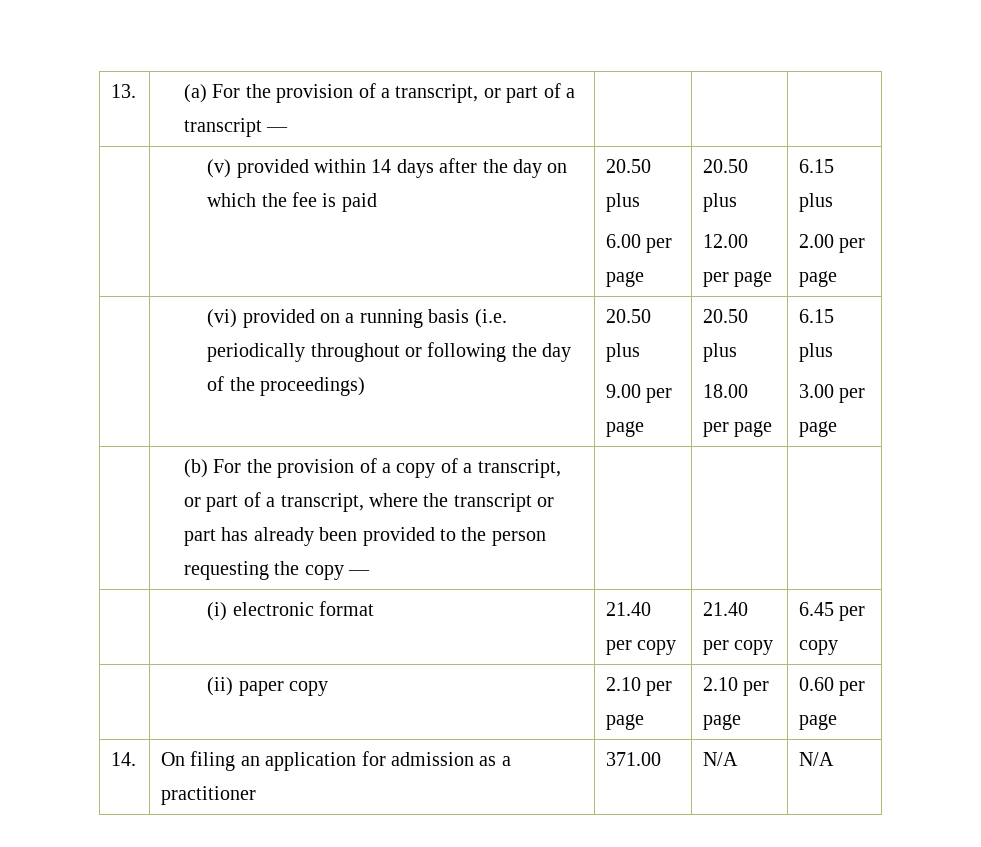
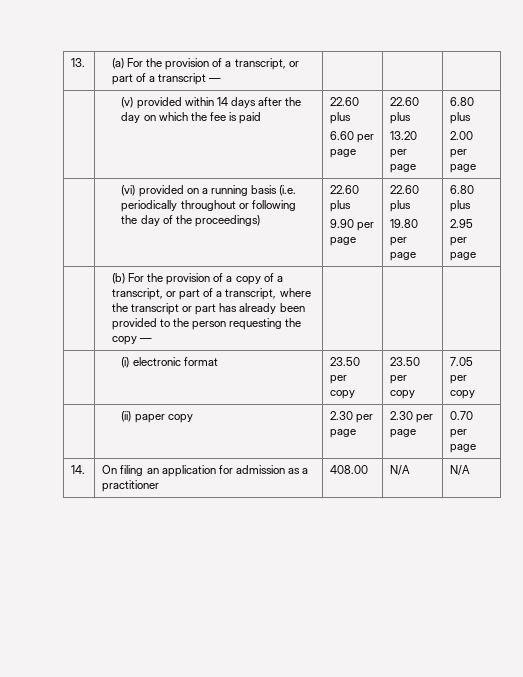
- | (v) provided within 14 days after the day on which the fee is paid | 20.50 plus
- 6.00 per page | 20.50 plus
- 12.00 per page | 6.15 plus
+ | (v) provided within 14 days after the day on which the fee is paid | 22.60 plus
+ 6.60 per page | 22.60 plus
+ 13.20 per page | 6.80 plus
- | (vi) provided on a running basis (i.e. periodically throughout or following the day of the proceedings) | 20.50 plus
- 9.00 per page | 20.50 plus
- 18.00 per page | 6.15 plus
- 3.00 per page
+ | (vi) provided on a running basis (i.e. periodically throughout or following the day of the proceedings) | 22.60 plus
+ 9.90 per page | 22.60 plus
+ 19.80 per page | 6.80 plus
+ 2.95 per page
- | (i) electronic format | 21.40 per copy | 21.40 per copy | 6.45 per copy
+ | (i) electronic format | 23.50 per copy | 23.50 per copy | 7.05 per copy
- | (ii) paper copy | 2.10 per page | 2.10 per page | 0.60 per page
+ | (ii) paper copy | 2.30 per page | 2.30 per page | 0.70 per page
- 14. | On filing an application for admission as a practitioner | 371.00 | N/A | N/A
+ 14. | On filing an application for admission as a practitioner | 408.00 | N/A | N/A

